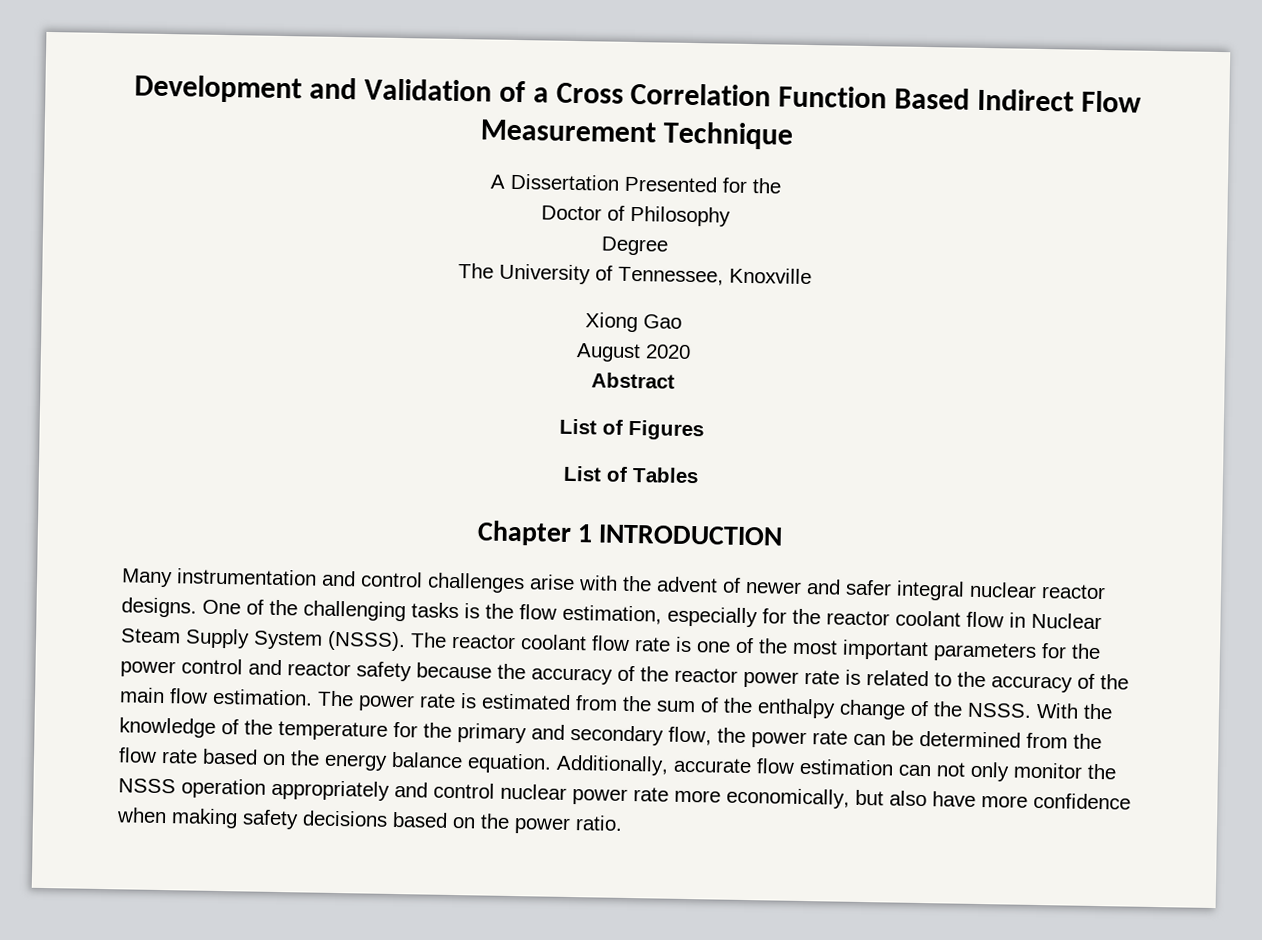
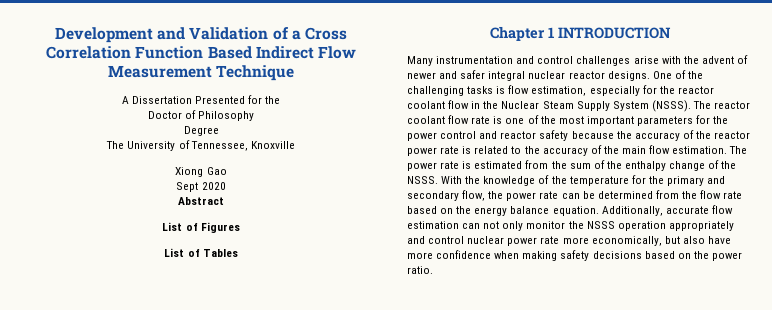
- August 2020
+ Sept 2020
- One of the challenging tasks is the flow estimation, especially for the reactor coolant flow in Nuclear Steam Supply System (NSSS).
+ One of the challenging tasks is flow estimation, especially for the reactor coolant flow in the Nuclear Steam Supply System (NSSS).

